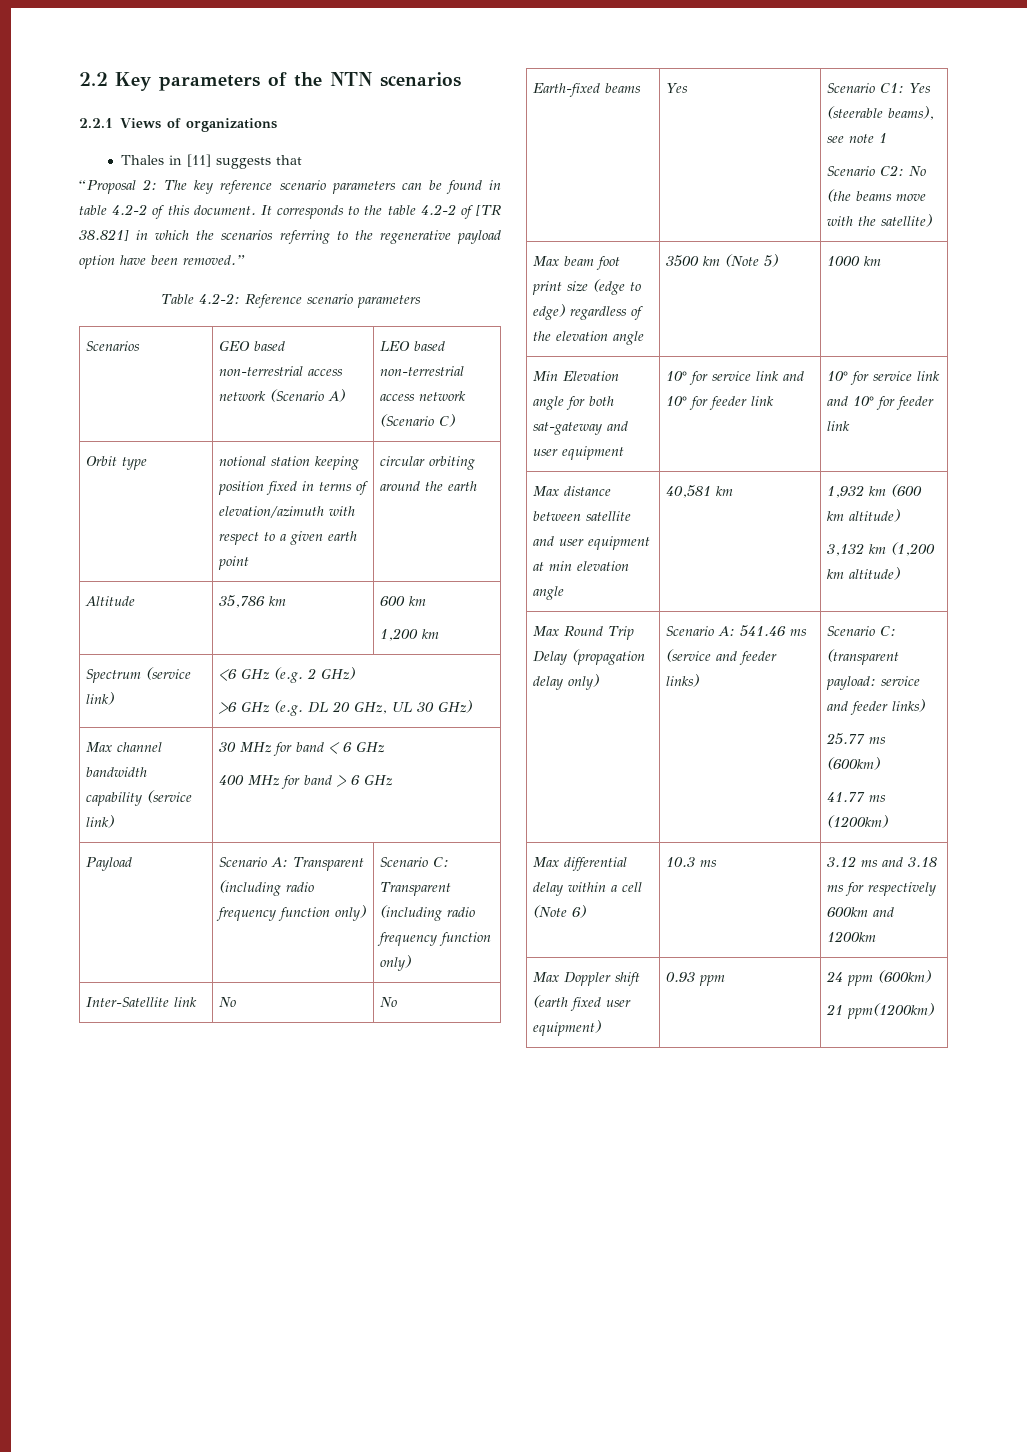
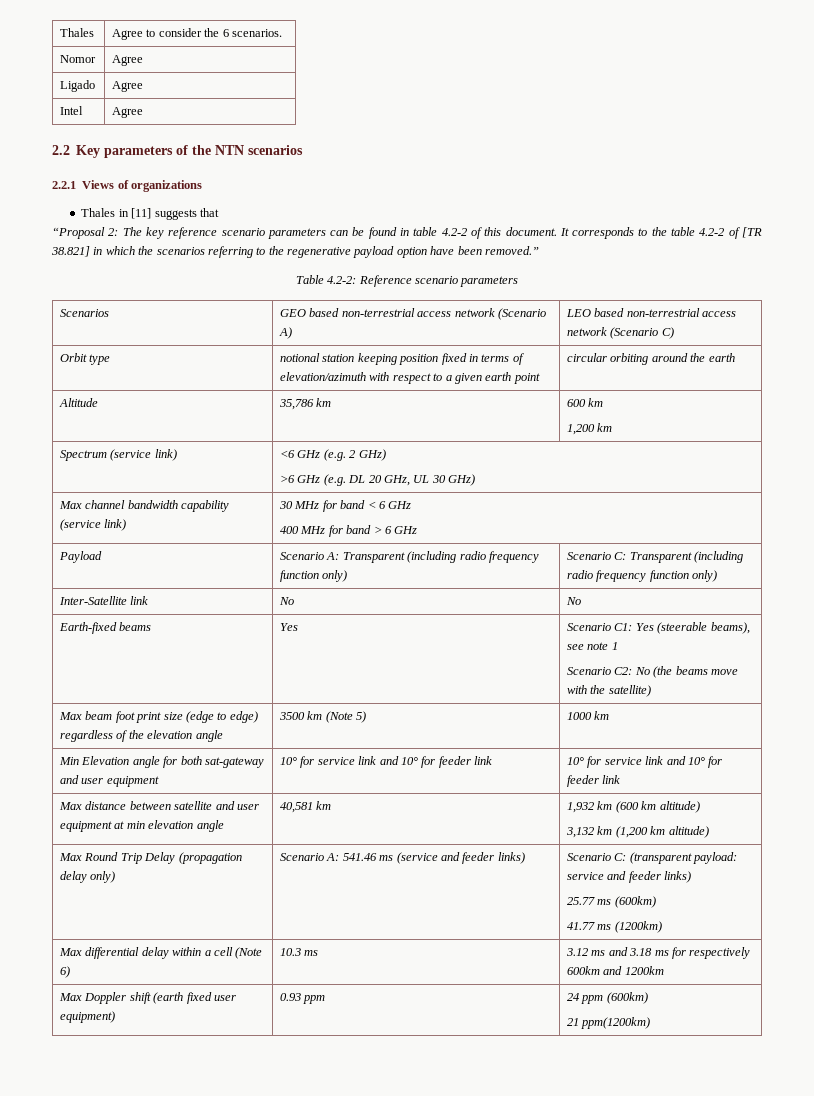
+ Thales | Agree to consider the 6 scenarios.
+ Nomor | Agree
+ Ligado | Agree
+ Intel | Agree

